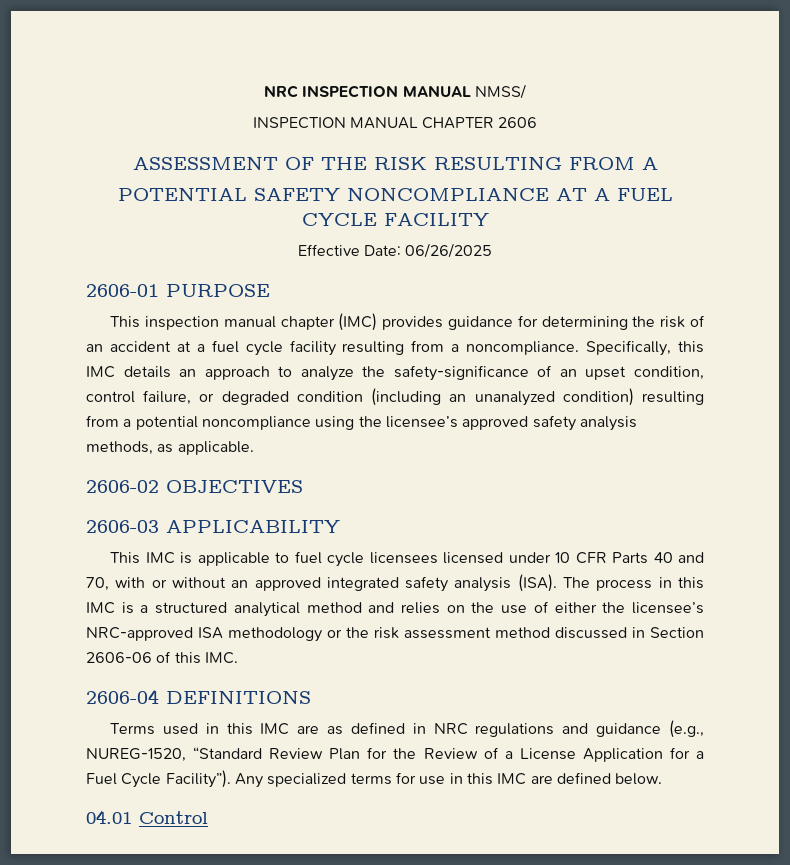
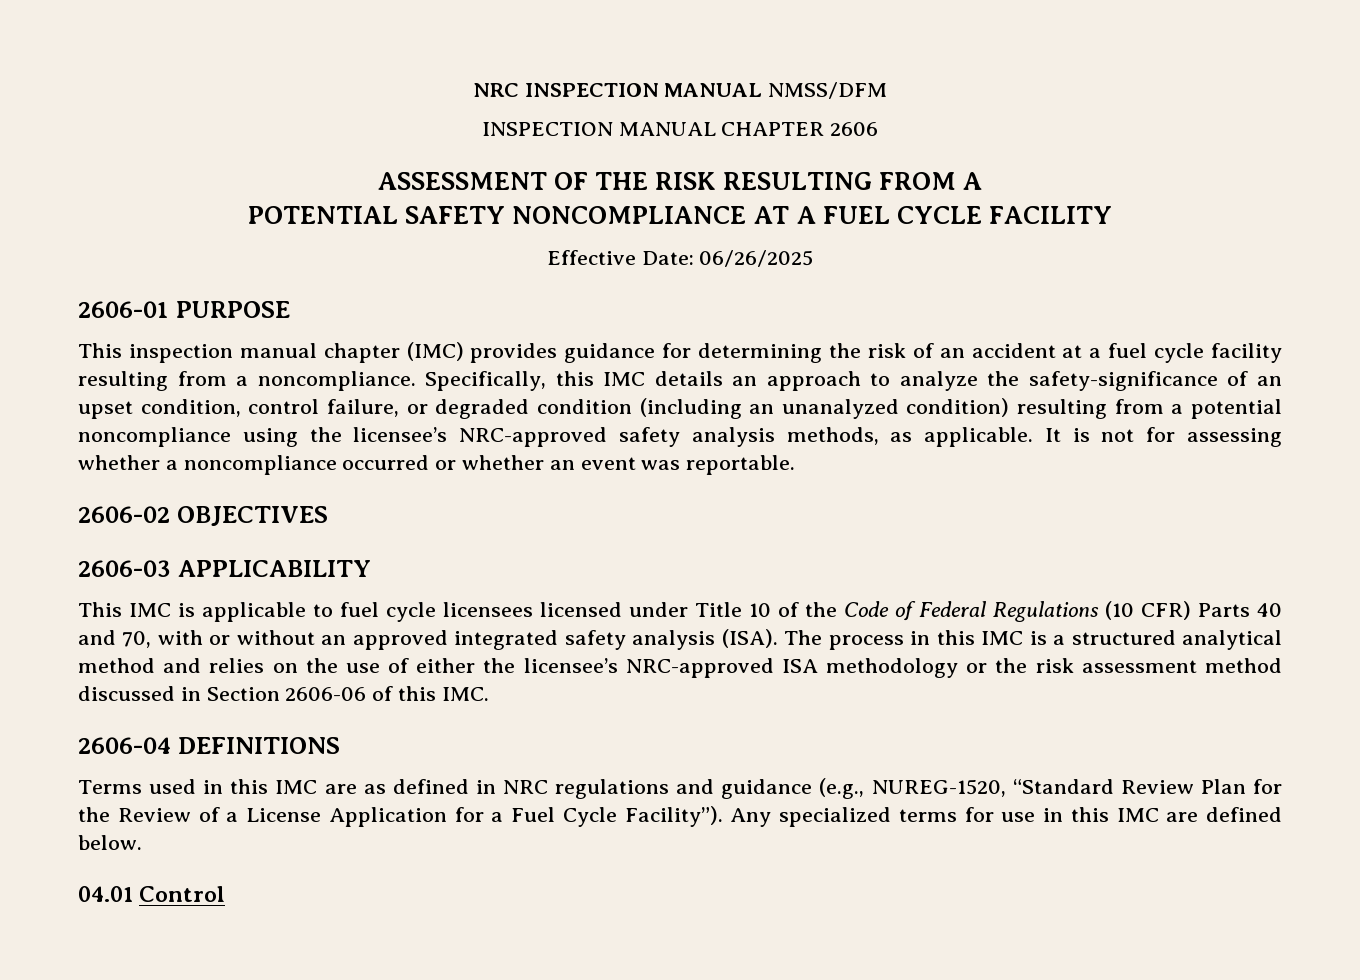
- NRC INSPECTION MANUAL NMSS/
+ NRC INSPECTION MANUAL NMSS/DFM
- Specifically, this IMC details an approach to analyze the safety-significance of an upset condition, control failure, or degraded condition (including an unanalyzed condition) resulting from a potential noncompliance using the licensee’s approved safety analysis methods, as applicable.
+ Specifically, this IMC details an approach to analyze the safety-significance of an upset condition, control failure, or degraded condition (including an unanalyzed condition) resulting from a potential noncompliance using the licensee’s NRC-approved safety analysis methods, as applicable. It is not for assessing whether a noncompliance occurred or whether an event was reportable.
- This IMC is applicable to fuel cycle licensees licensed under 10 CFR Parts 40 and 70, with or without an approved integrated safety analysis (ISA).
+ This IMC is applicable to fuel cycle licensees licensed under Title 10 of the Code of Federal Regulations (10 CFR) Parts 40 and 70, with or without an approved integrated safety analysis (ISA).

